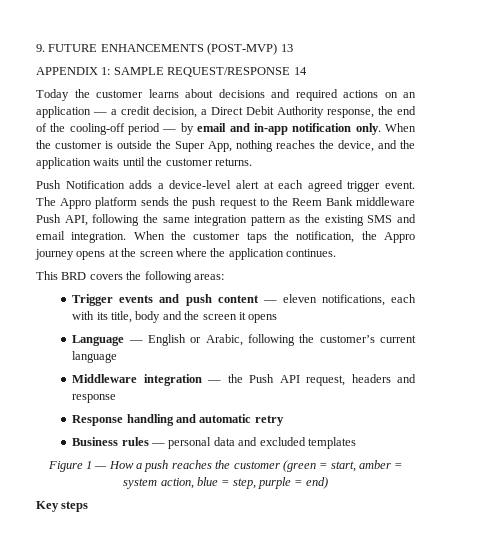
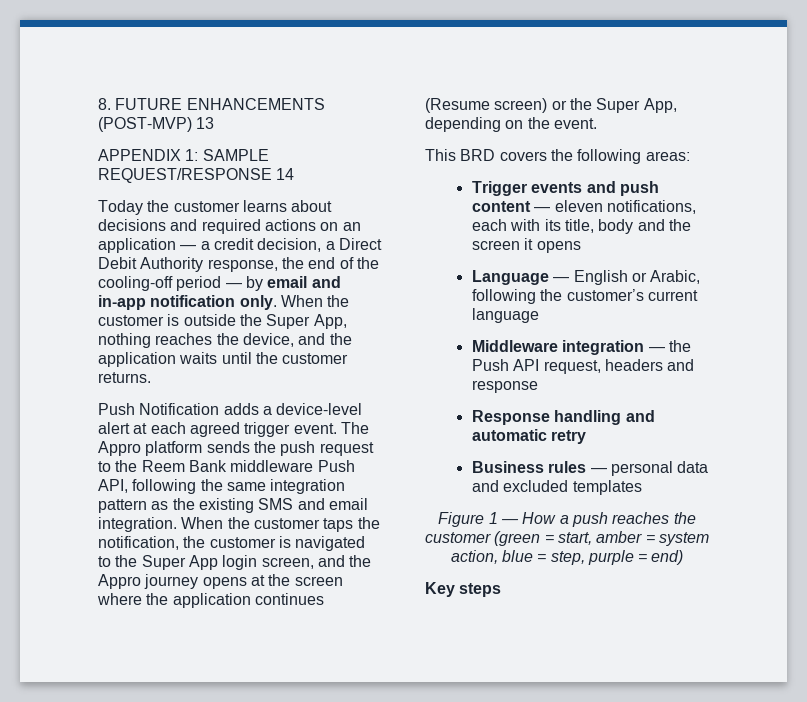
- 9. FUTURE ENHANCEMENTS (POST-MVP) 13
+ 8. FUTURE ENHANCEMENTS (POST-MVP) 13
- When the customer taps the notification, the Appro journey opens at the screen where the application continues.
+ When the customer taps the notification, the customer is navigated to the Super App login screen, and the Appro journey opens at the screen where the application continues (Resume screen) or the Super App, depending on the event.

